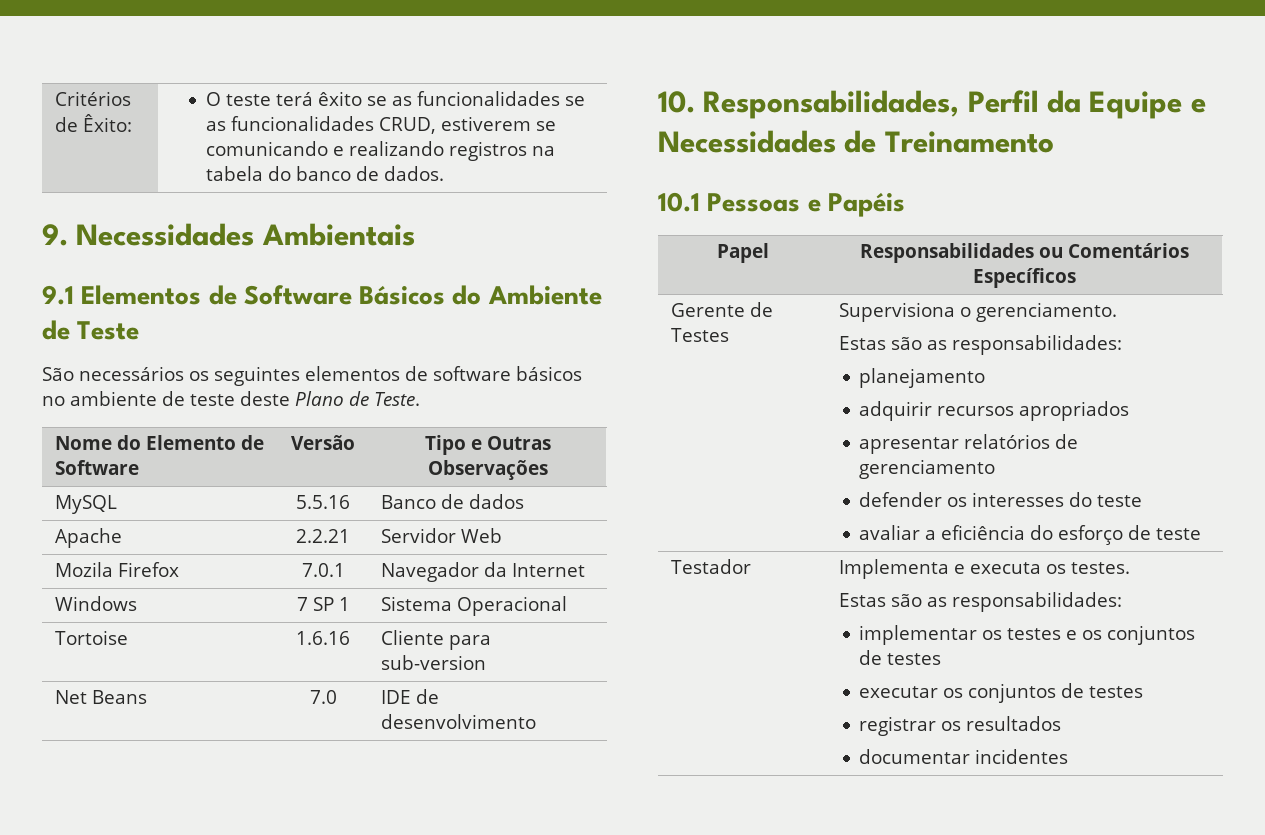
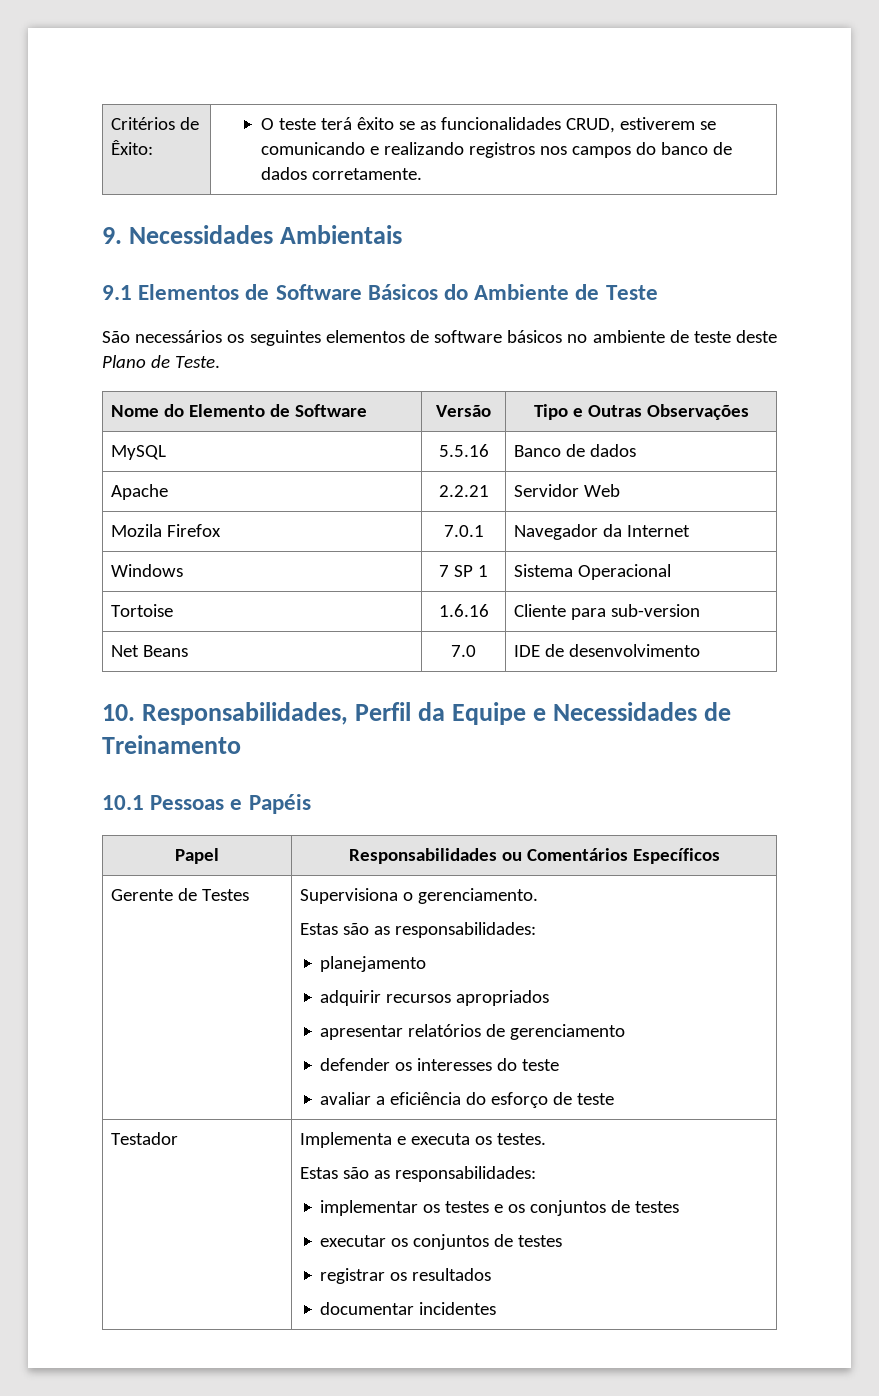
- Critérios de Êxito: | O teste terá êxito se as funcionalidades se as funcionalidades CRUD, estiverem se comunicando e realizando registros na tabela do banco de dados.
+ Critérios de Êxito: | O teste terá êxito se as funcionalidades CRUD, estiverem se comunicando e realizando registros nos campos do banco de dados corretamente.

